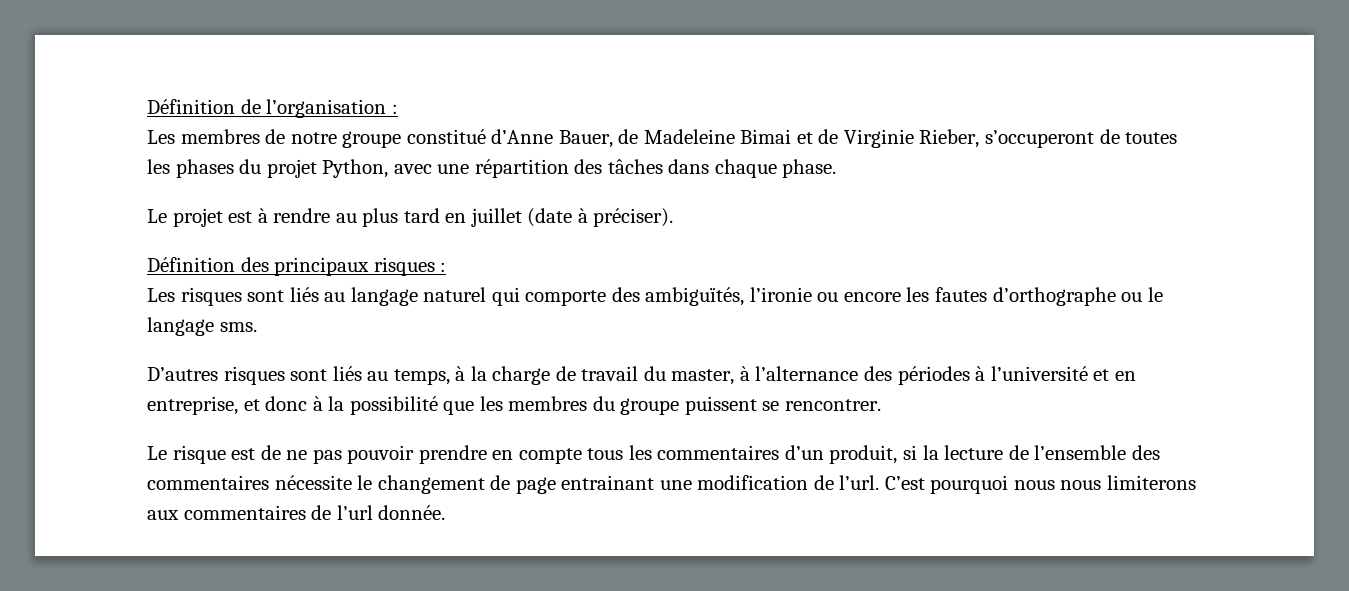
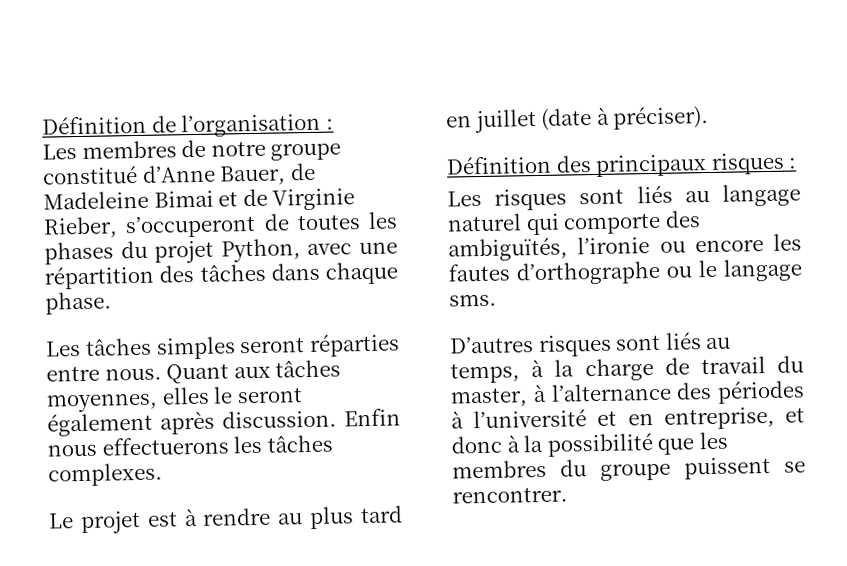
+ Les tâches simples seront réparties entre nous. Quant aux tâches moyennes, elles le seront également après discussion. Enfin nous effectuerons les tâches complexes.
- Le risque est de ne pas pouvoir prendre en compte tous les commentaires d’un produit, si la lecture de l’ensemble des commentaires nécessite le changement de page entrainant une modification de l’url. C’est pourquoi nous nous limiterons aux commentaires de l’url donnée.

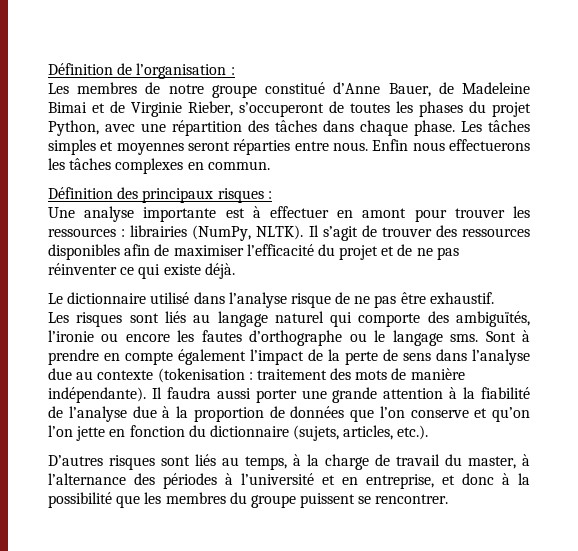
- Les membres de notre groupe constitué d’Anne Bauer, de Madeleine Bimai et de Virginie Rieber, s’occuperont de toutes les phases du projet Python, avec une répartition des tâches dans chaque phase.
- Les tâches simples seront réparties entre nous.
+ Les membres de notre groupe constitué d’Anne Bauer, de Madeleine Bimai et de Virginie Rieber, s’occuperont de toutes les phases du projet Python, avec une répartition des tâches dans chaque phase. Les tâches simples et moyennes seront réparties entre nous.
- Quant aux tâches moyennes, elles le seront également après discussion.
- Enfin nous effectuerons les tâches complexes.
- Le projet est à rendre au plus tard en juillet (date à préciser).
+ Enfin nous effectuerons les tâches complexes en commun.
+ Une analyse importante est à effectuer en amont pour trouver les ressources : librairies (NumPy, NLTK). Il s’agit de trouver des ressources disponibles afin de maximiser l’efficacité du projet et de ne pas réinventer ce qui existe déjà.
+ Le dictionnaire utilisé dans l’analyse risque de ne pas être exhaustif.
+ Sont à prendre en compte également l’impact de la perte de sens dans l’analyse due au contexte (tokenisation : traitement des mots de manière indépendante). Il faudra aussi porter une grande attention à la fiabilité de l’analyse due à la proportion de données que l’on conserve et qu’on l’on jette en fonction du dictionnaire (sujets, articles, etc.).

